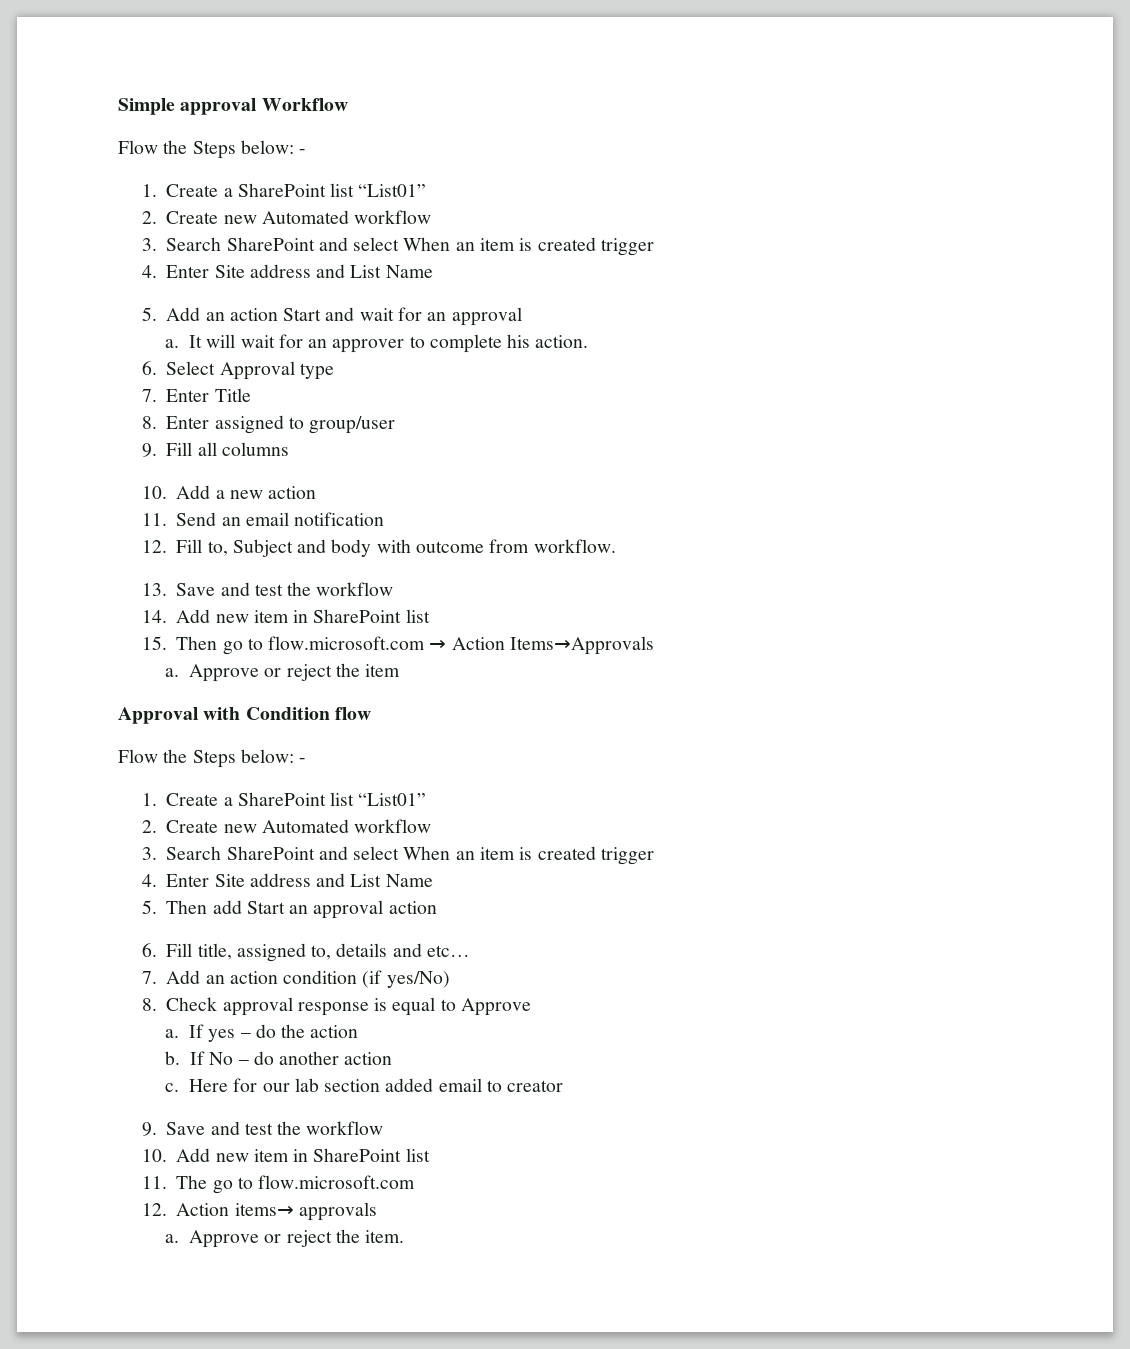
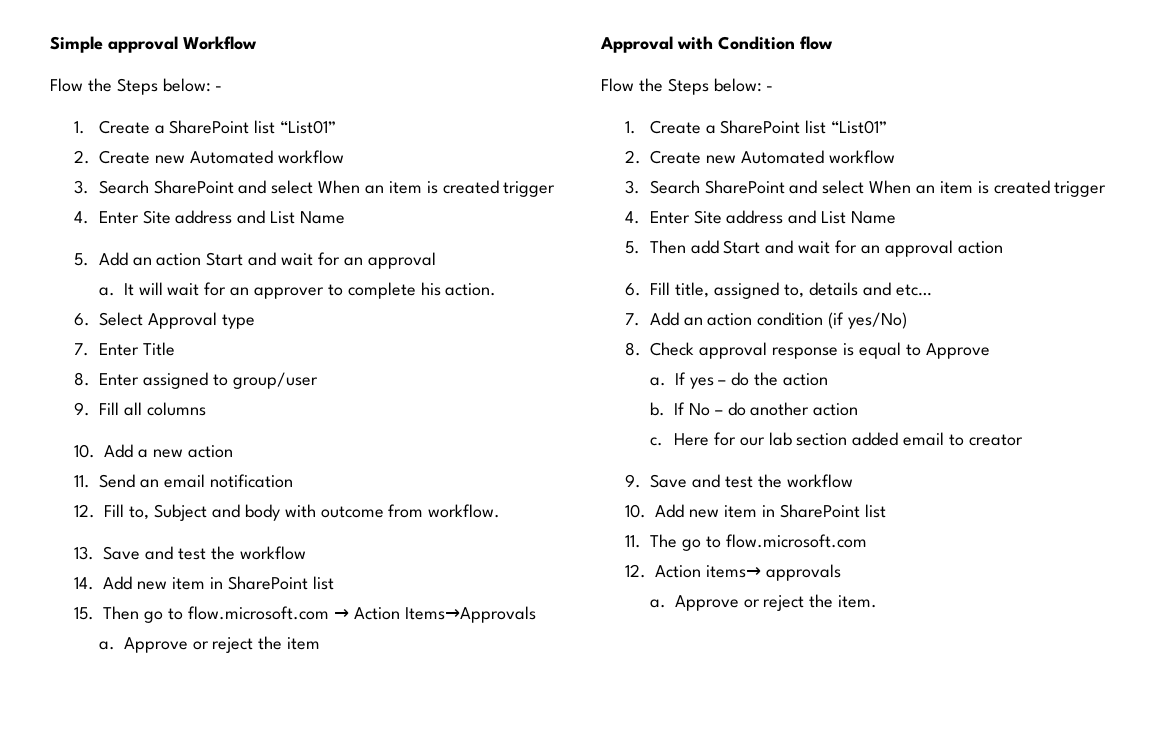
- 5. Then add Start an approval action
+ 5. Then add Start and wait for an approval action

